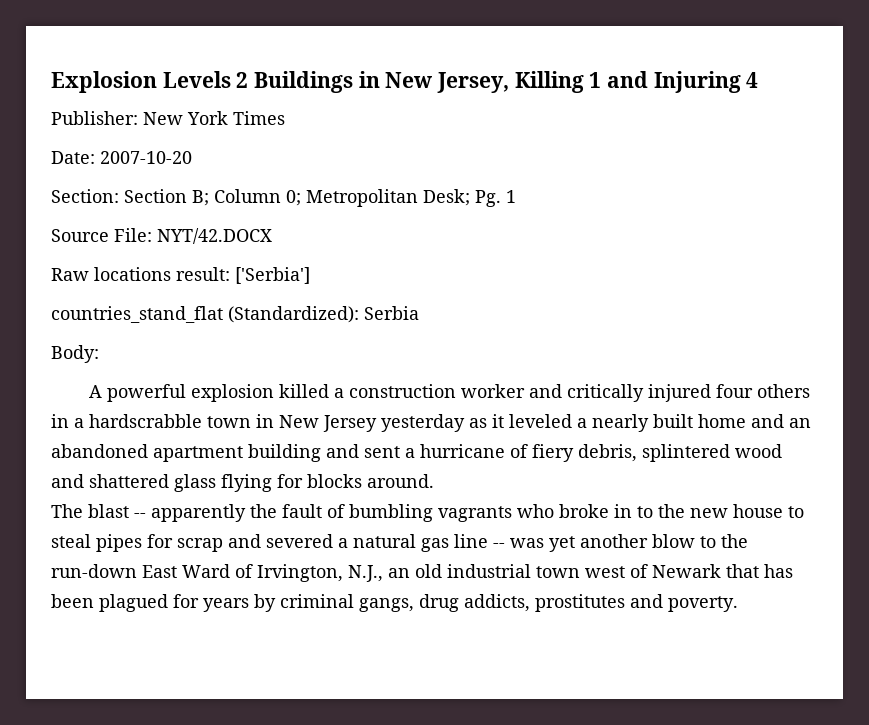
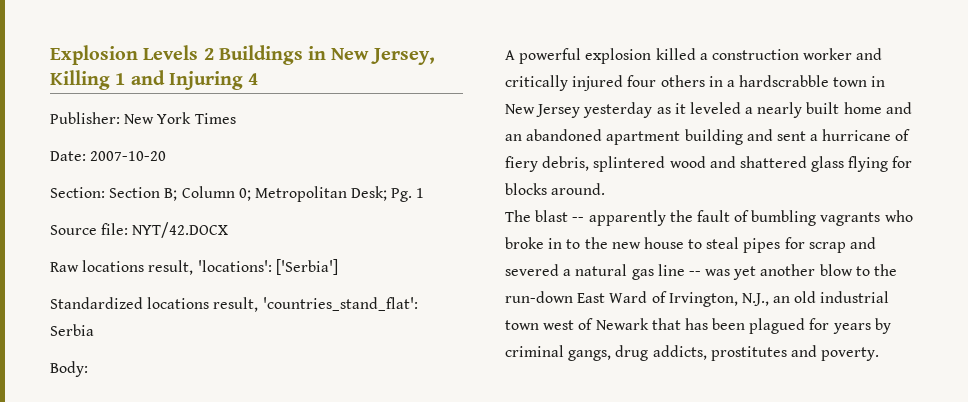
- Source File: NYT/42.DOCX
+ Source file: NYT/42.DOCX
- Raw locations result: ['Serbia']
+ Raw locations result, 'locations': ['Serbia']
- countries_stand_flat (Standardized): Serbia
+ Standardized locations result, 'countries_stand_flat': Serbia

